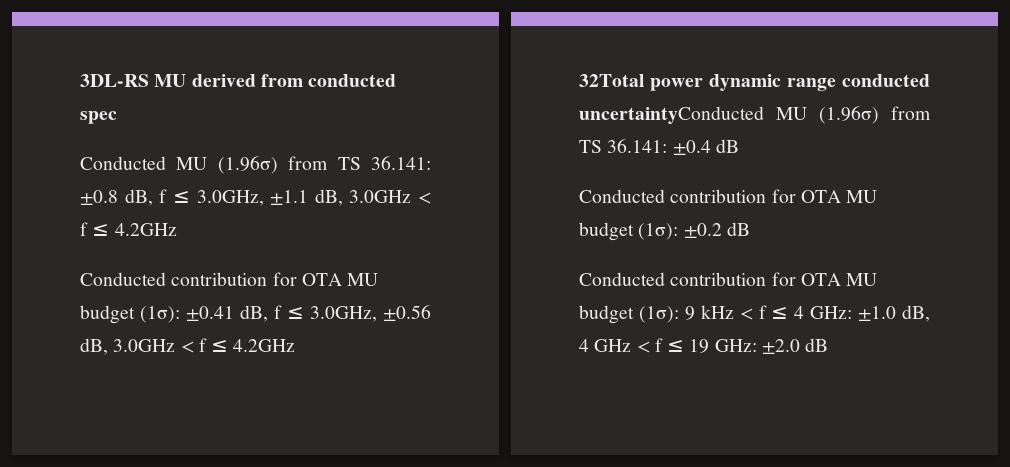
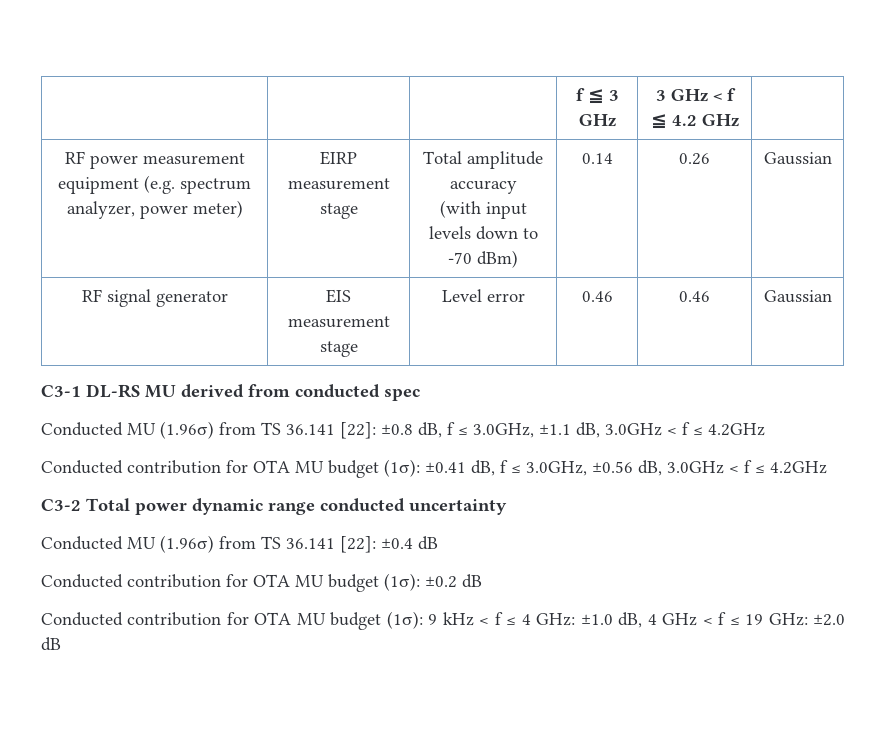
- 3DL-RS MU derived from conducted spec
+ | | | f ≦ 3 GHz | 3 GHz < f ≦ 4.2 GHz |
+ RF power measurement equipment (e.g. spectrum analyzer, power meter) | EIRP measurement stage | Total amplitude accuracy
+ (with input levels down to -70 dBm) | 0.14 | 0.26 | Gaussian
+ RF signal generator | EIS measurement stage | Level error | 0.46 | 0.46 | Gaussian
+ C3-1 DL-RS MU derived from conducted spec
- Conducted MU (1.96σ) from TS 36.141: ±0.8 dB, f ≤ 3.0GHz, ±1.1 dB, 3.0GHz < f ≤ 4.2GHz
+ Conducted MU (1.96σ) from TS 36.141 [22]: ±0.8 dB, f ≤ 3.0GHz, ±1.1 dB, 3.0GHz < f ≤ 4.2GHz
- 32Total power dynamic range conducted uncertaintyConducted MU (1.96σ) from TS 36.141: ±0.4 dB
+ C3-2 Total power dynamic range conducted uncertainty
+ Conducted MU (1.96σ) from TS 36.141 [22]: ±0.4 dB

